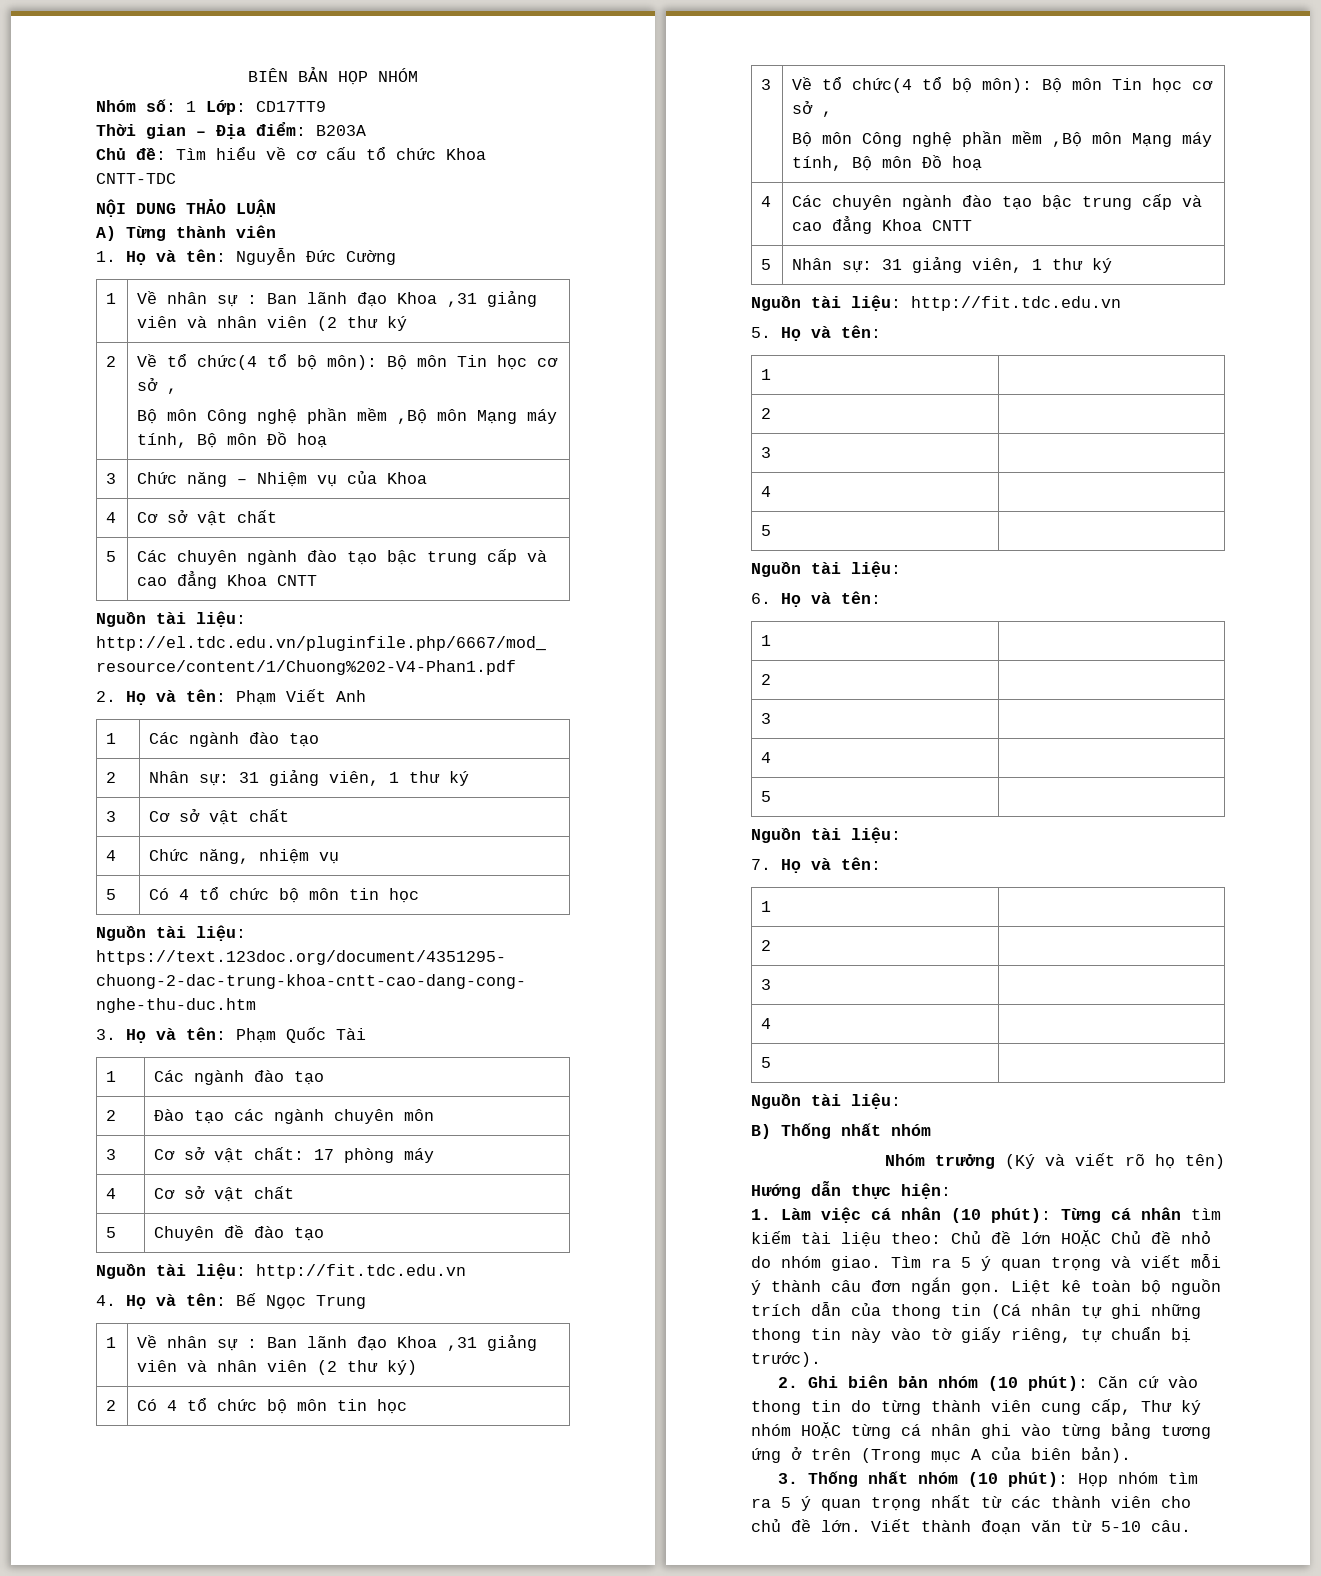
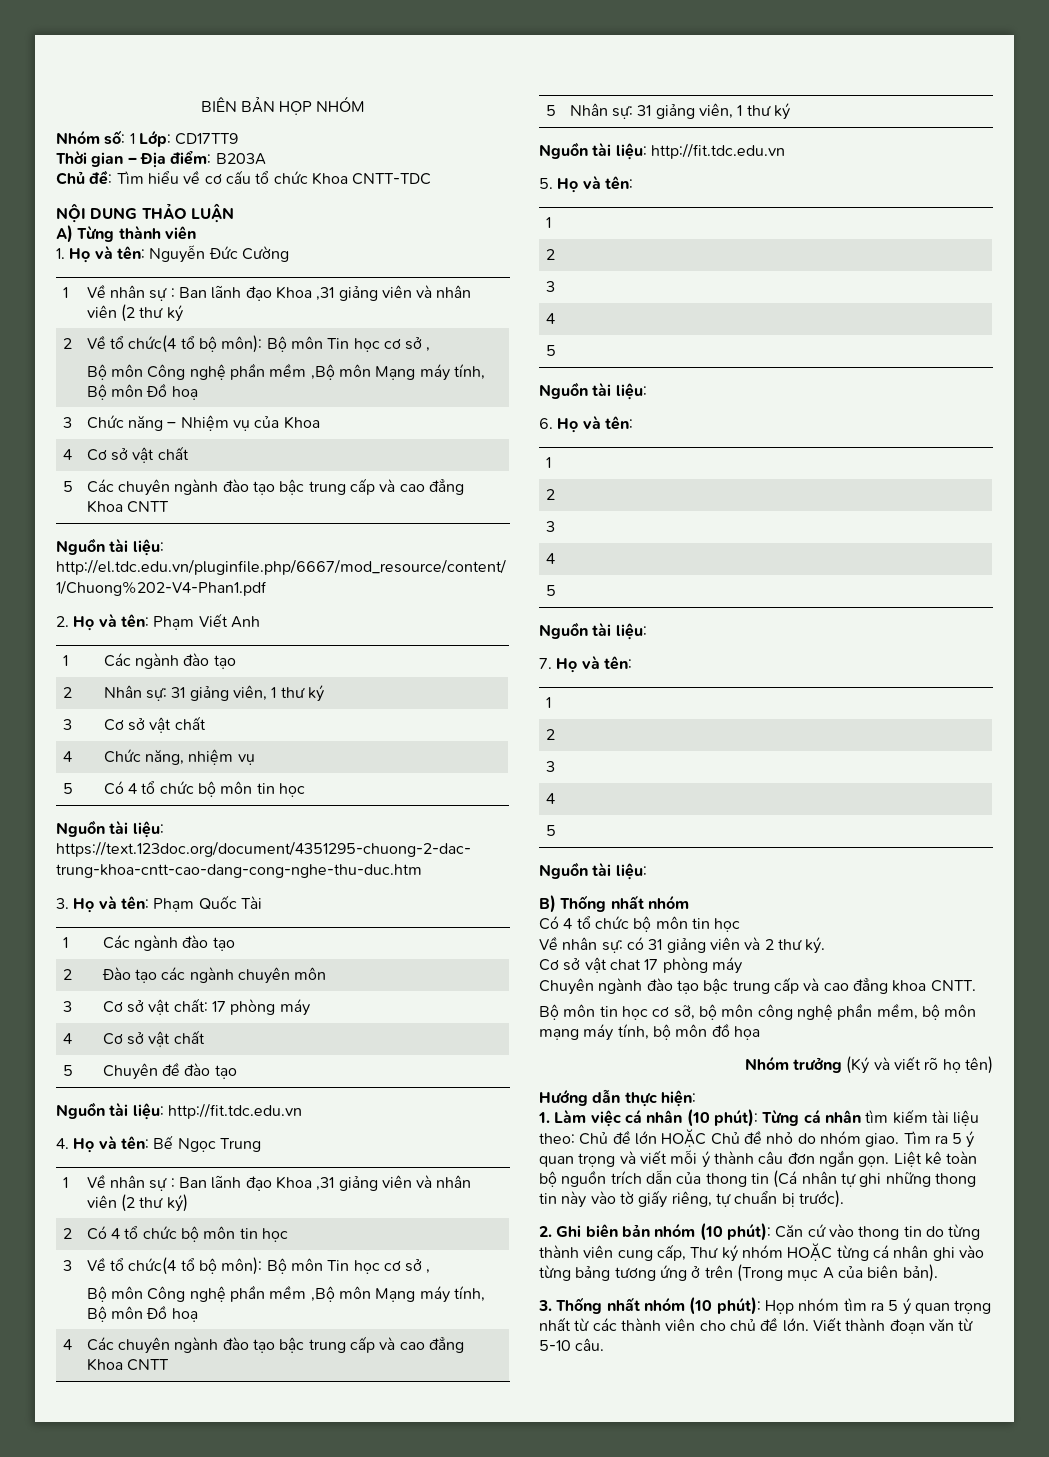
  B) Thống nhất nhóm
+ Có 4 tổ chức bộ môn tin học
+ Về nhân sự: có 31 giảng viên và 2 thư ký.
+ Cơ sở vật chat 17 phòng máy
+ Chuyên ngành đào tạo bậc trung cấp và cao đẳng khoa CNTT.
+ Bộ môn tin học cơ sỡ, bộ môn công nghệ phần mềm, bộ môn mạng máy tính, bộ môn đồ họa

